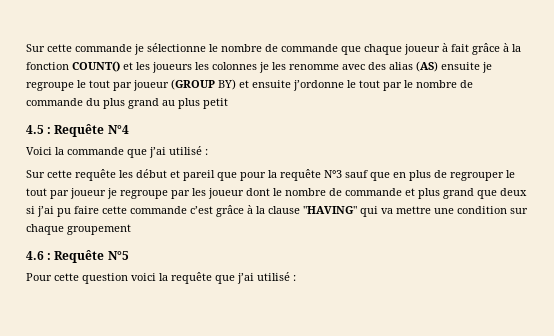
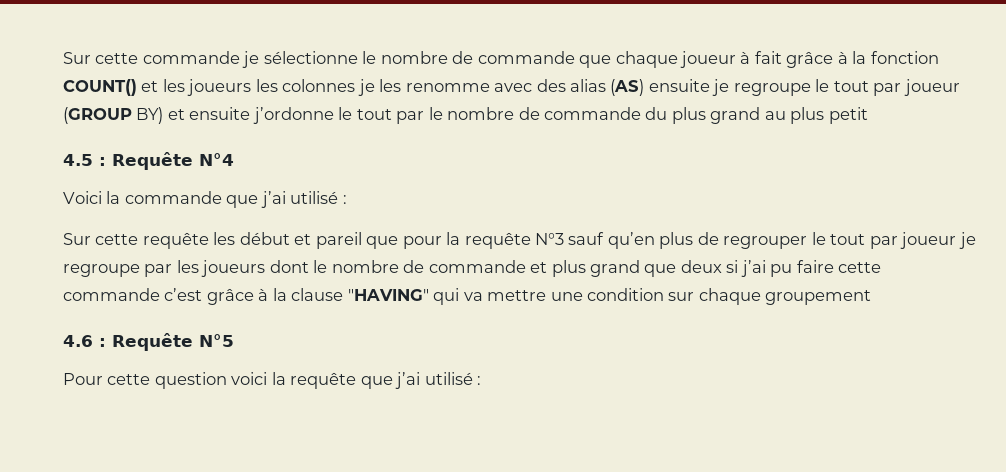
- Sur cette requête les début et pareil que pour la requête N°3 sauf que en plus de regrouper le tout par joueur je regroupe par les joueur dont le nombre de commande et plus grand que deux si j’ai pu faire cette commande c’est grâce à la clause "HAVING" qui va mettre une condition sur chaque groupement
+ Sur cette requête les début et pareil que pour la requête N°3 sauf qu’en plus de regrouper le tout par joueur je regroupe par les joueurs dont le nombre de commande et plus grand que deux si j’ai pu faire cette commande c’est grâce à la clause "HAVING" qui va mettre une condition sur chaque groupement

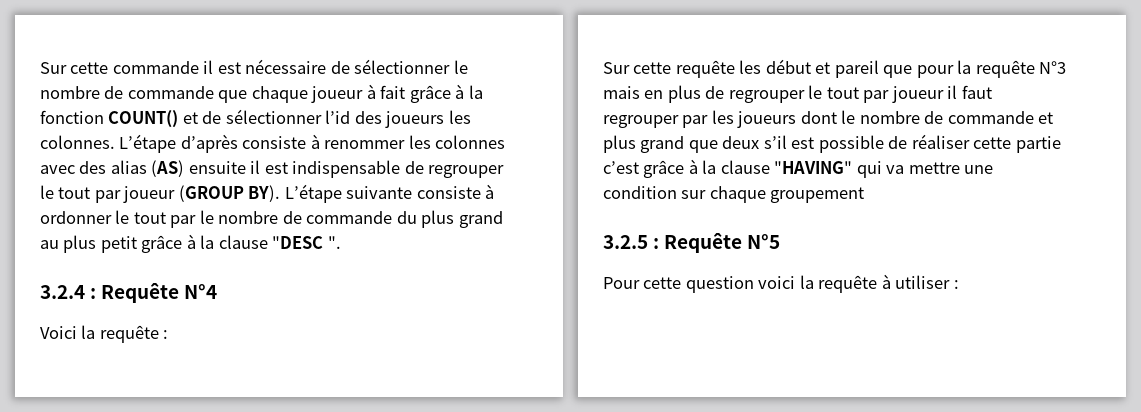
- Sur cette commande je sélectionne le nombre de commande que chaque joueur à fait grâce à la fonction COUNT() et les joueurs les colonnes je les renomme avec des alias (AS) ensuite je regroupe le tout par joueur (GROUP BY) et ensuite j’ordonne le tout par le nombre de commande du plus grand au plus petit
- 4.5 : Requête N°4
+ Sur cette commande il est nécessaire de sélectionner le nombre de commande que chaque joueur à fait grâce à la fonction COUNT() et de sélectionner l’id des joueurs les colonnes. L’étape d’après consiste à renommer les colonnes avec des alias (AS) ensuite il est indispensable de regrouper le tout par joueur (GROUP BY). L’étape suivante consiste à ordonner le tout par le nombre de commande du plus grand au plus petit grâce à la clause "DESC ".
+ 3.2.4 : Requête N°4
- Voici la commande que j’ai utilisé :
+ Voici la requête :
- Sur cette requête les début et pareil que pour la requête N°3 sauf qu’en plus de regrouper le tout par joueur je regroupe par les joueurs dont le nombre de commande et plus grand que deux si j’ai pu faire cette commande c’est grâce à la clause "HAVING" qui va mettre une condition sur chaque groupement
+ Sur cette requête les début et pareil que pour la requête N°3 mais en plus de regrouper le tout par joueur il faut regrouper par les joueurs dont le nombre de commande et plus grand que deux s’il est possible de réaliser cette partie c’est grâce à la clause "HAVING" qui va mettre une condition sur chaque groupement
- 4.6 : Requête N°5
+ 3.2.5 : Requête N°5
- Pour cette question voici la requête que j’ai utilisé :
+ Pour cette question voici la requête à utiliser :

